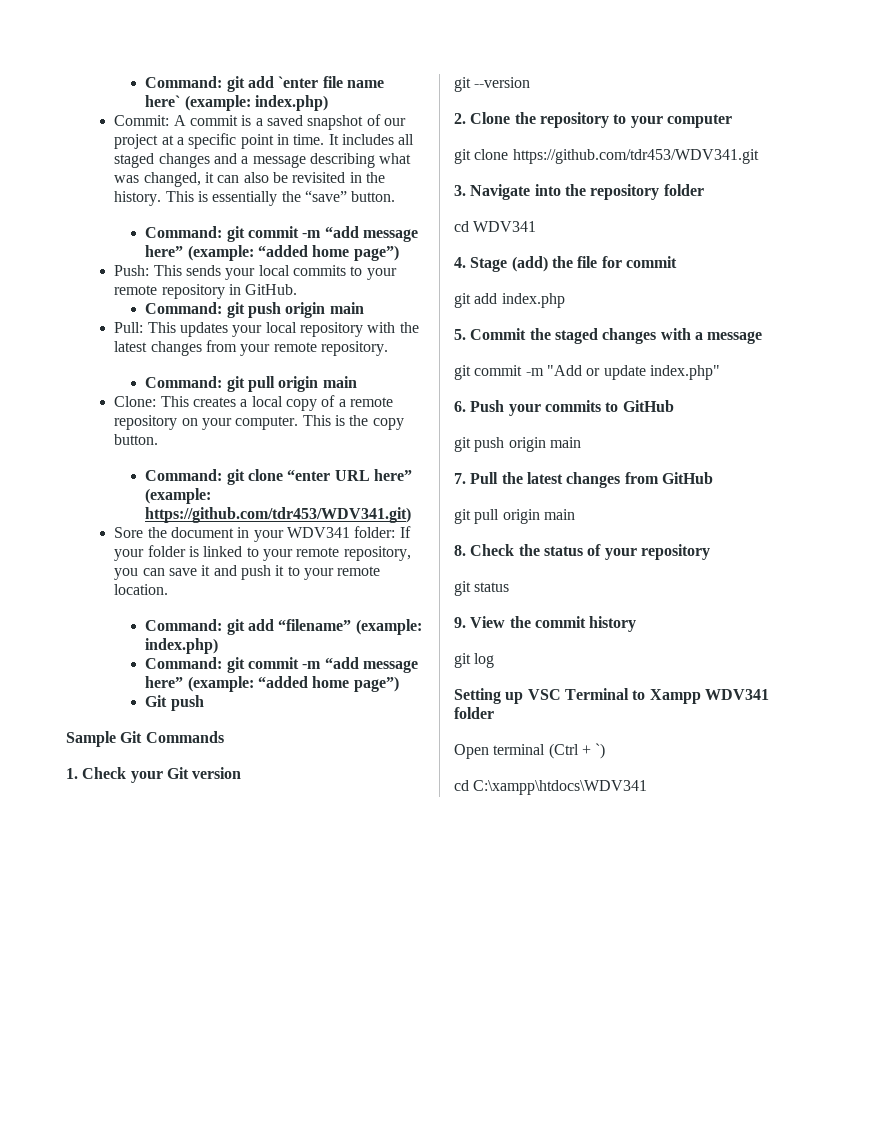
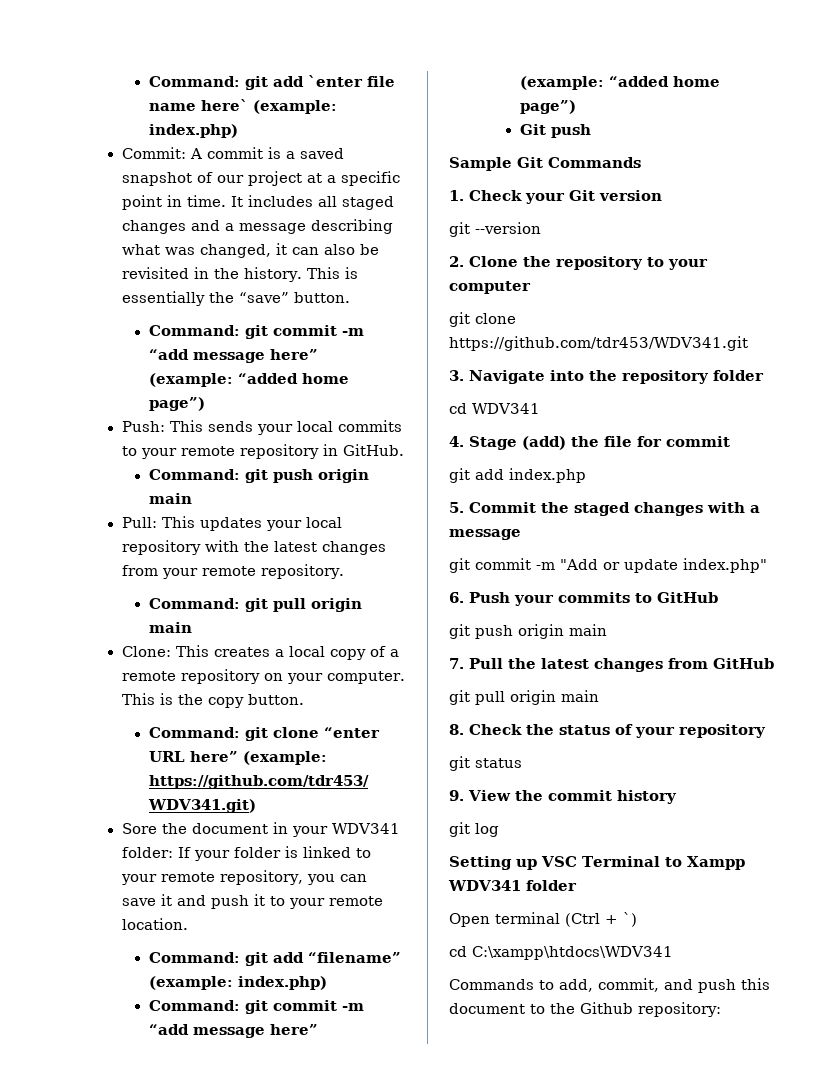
+ Commands to add, commit, and push this document to the Github repository:

